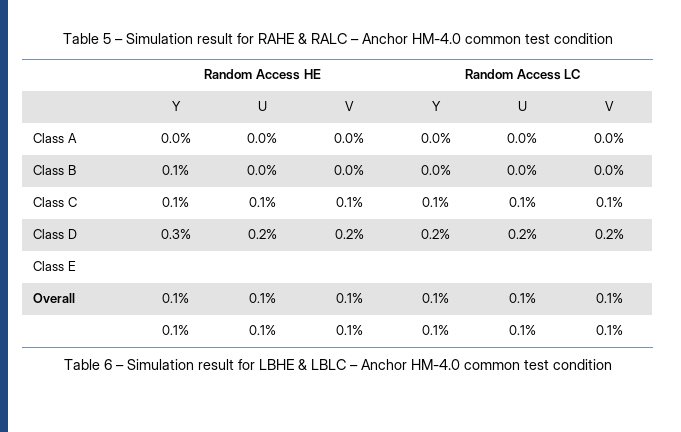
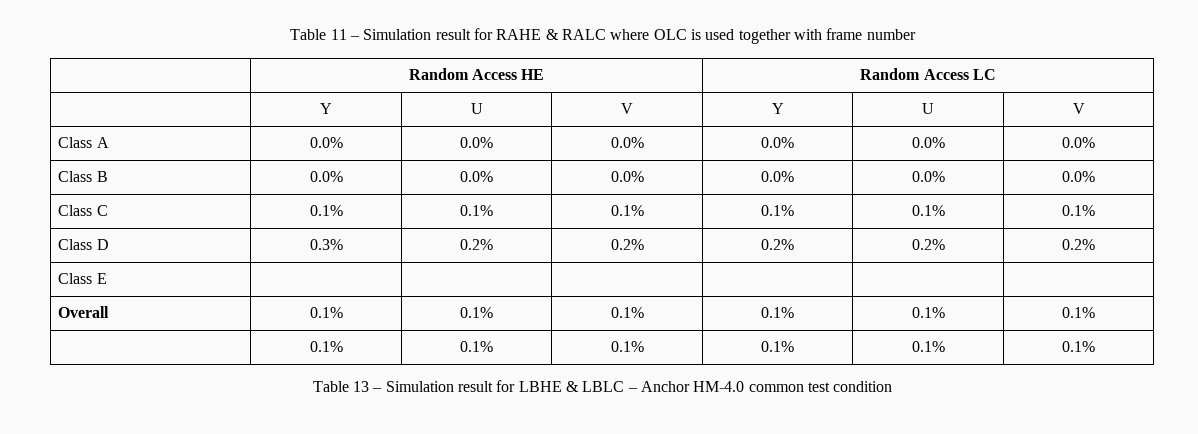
- Table 5 – Simulation result for RAHE & RALC – Anchor HM-4.0 common test condition
+ Table 11 – Simulation result for RAHE & RALC where OLC is used together with frame number
- Class B | 0.1% | 0.0% | 0.0% | 0.0% | 0.0% | 0.0%
+ Class B | 0.0% | 0.0% | 0.0% | 0.0% | 0.0% | 0.0%
- Table 6 – Simulation result for LBHE & LBLC – Anchor HM-4.0 common test condition
+ Table 13 – Simulation result for LBHE & LBLC – Anchor HM-4.0 common test condition

